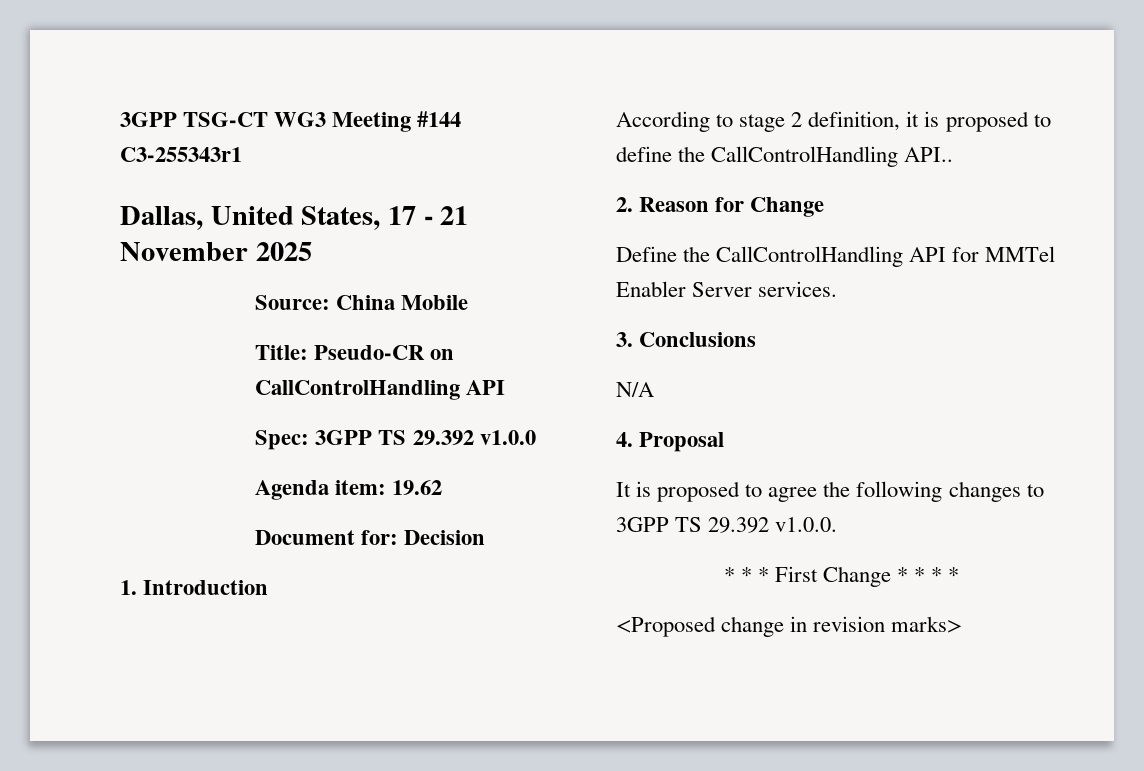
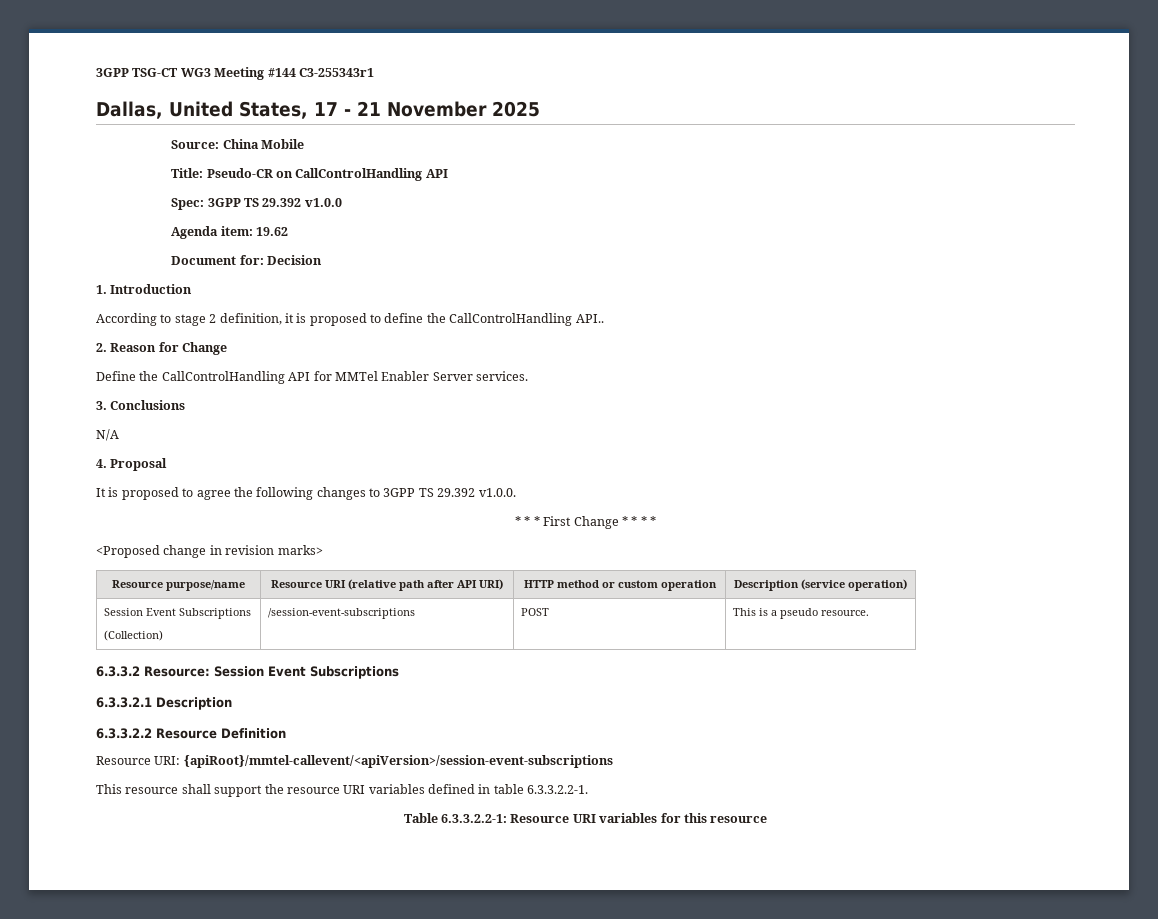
+ Resource purpose/name | Resource URI (relative path after API URI) | HTTP method or custom operation | Description (service operation)
+ Session Event Subscriptions
+ (Collection) | /session-event-subscriptions | POST | This is a pseudo resource.
+ 6.3.3.2 Resource: Session Event Subscriptions
+ 6.3.3.2.1 Description
+ 6.3.3.2.2 Resource Definition
+ Resource URI: {apiRoot}/mmtel-callevent/<apiVersion>/session-event-subscriptions
+ This resource shall support the resource URI variables defined in table 6.3.3.2.2-1.
+ Table 6.3.3.2.2-1: Resource URI variables for this resource

